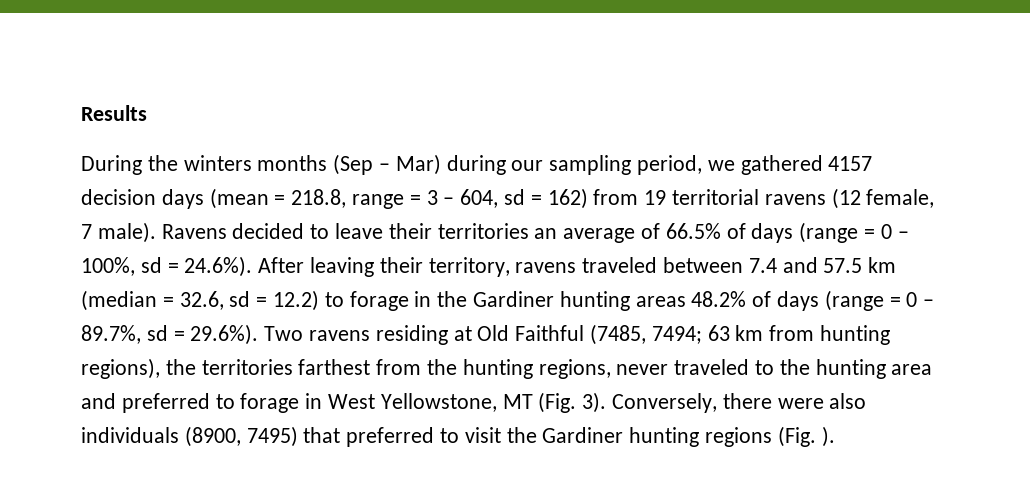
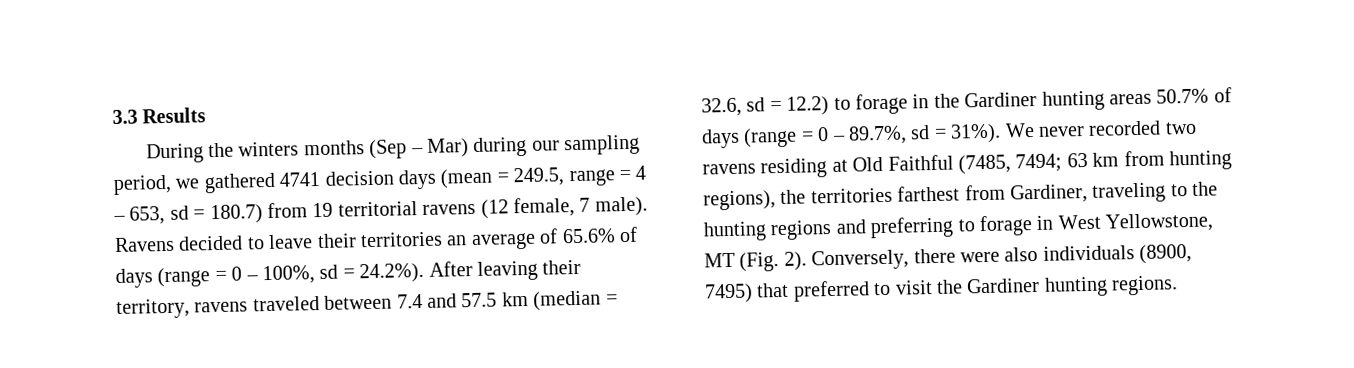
- Results
+ 3.3 Results
- During the winters months (Sep – Mar) during our sampling period, we gathered 4157 decision days (mean = 218.8, range = 3 – 604, sd = 162) from 19 territorial ravens (12 female, 7 male).
+ During the winters months (Sep – Mar) during our sampling period, we gathered 4741 decision days (mean = 249.5, range = 4 – 653, sd = 180.7) from 19 territorial ravens (12 female, 7 male).
- Ravens decided to leave their territories an average of 66.5% of days (range = 0 – 100%, sd = 24.6%). After leaving their territory, ravens traveled between 7.4 and 57.5 km (median = 32.6, sd = 12.2) to forage in the Gardiner hunting areas 48.2% of days (range = 0 – 89.7%, sd = 29.6%). Two ravens residing at Old Faithful (7485, 7494;
+ Ravens decided to leave their territories an average of 65.6% of days (range = 0 – 100%, sd = 24.2%). After leaving their territory, ravens traveled between 7.4 and 57.5 km (median = 32.6, sd = 12.2) to forage in the Gardiner hunting areas 50.7% of days (range = 0 – 89.7%, sd = 31%). We never recorded two ravens residing at Old Faithful (7485, 7494;
- 63 km from hunting regions), the territories farthest from the hunting regions, never traveled to the hunting area and preferred to forage in West Yellowstone, MT (Fig. 3).
+ 63 km from hunting regions), the territories farthest from Gardiner, traveling to the hunting regions and preferring to forage in West Yellowstone, MT (Fig. 2).
- Conversely, there were also individuals (8900, 7495) that preferred to visit the Gardiner hunting regions (Fig. ).
+ Conversely, there were also individuals (8900, 7495) that preferred to visit the Gardiner hunting regions.

